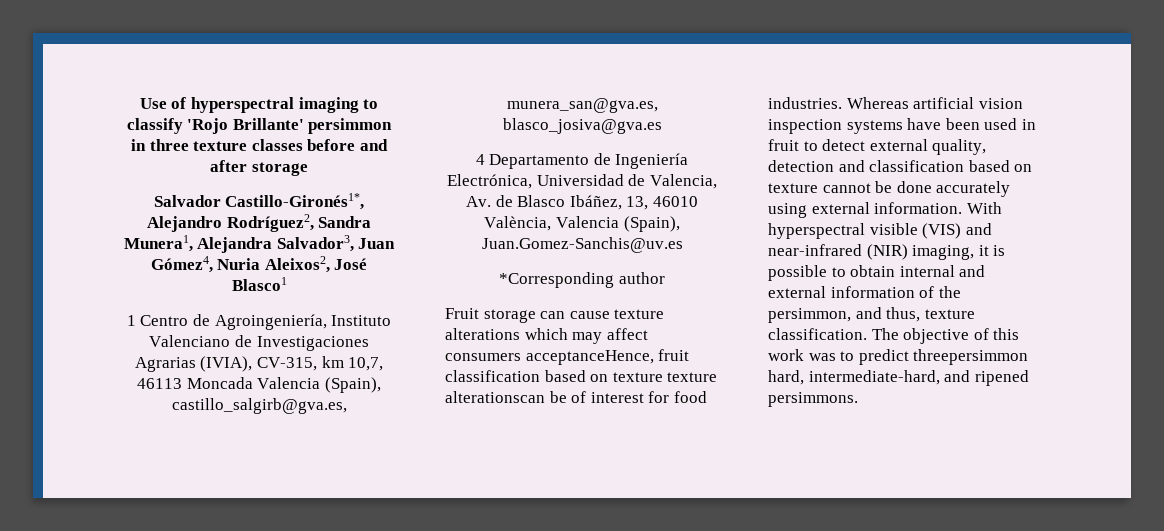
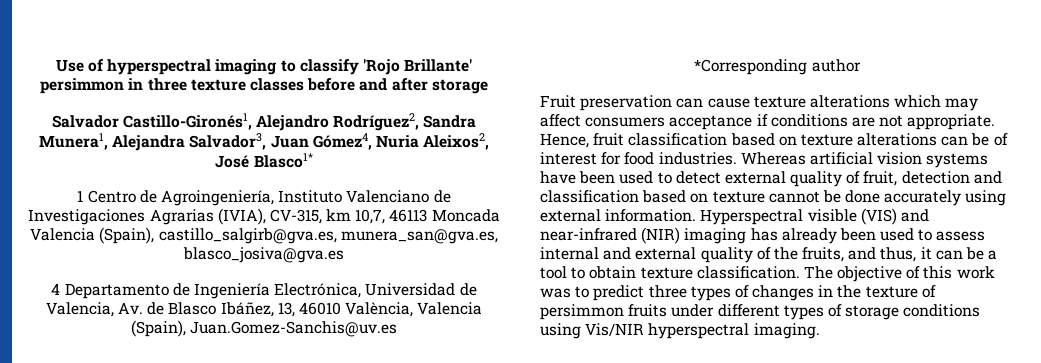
- Salvador Castillo-Gironés1*, Alejandro Rodríguez2, Sandra Munera1, Alejandra Salvador3, Juan Gómez4, Nuria Aleixos2, José Blasco1
+ Salvador Castillo-Gironés1, Alejandro Rodríguez2, Sandra Munera1, Alejandra Salvador3, Juan Gómez4, Nuria Aleixos2, José Blasco1*
- Fruit storage can cause texture alterations which may affect consumers acceptanceHence, fruit classification based on texture texture alterationscan be of interest for food industries.
+ Fruit preservation can cause texture alterations which may affect consumers acceptance if conditions are not appropriate. Hence, fruit classification based on texture alterations can be of interest for food industries.
- Whereas artificial vision inspection systems have been used in fruit to detect external quality, detection and classification based on texture cannot be done accurately using external information.
+ Whereas artificial vision systems have been used to detect external quality of fruit, detection and classification based on texture cannot be done accurately using external information.
- With hyperspectral visible (VIS) and near-infrared (NIR) imaging, it is possible to obtain internal and external information of the persimmon, and thus, texture classification.
+ Hyperspectral visible (VIS) and near-infrared (NIR) imaging has already been used to assess internal and external quality of the fruits, and thus, it can be a tool to obtain texture classification.
- The objective of this work was to predict threepersimmon hard, intermediate-hard, and ripened persimmons.
+ The objective of this work was to predict three types of changes in the texture of persimmon fruits under different types of storage conditions using Vis/NIR hyperspectral imaging.

